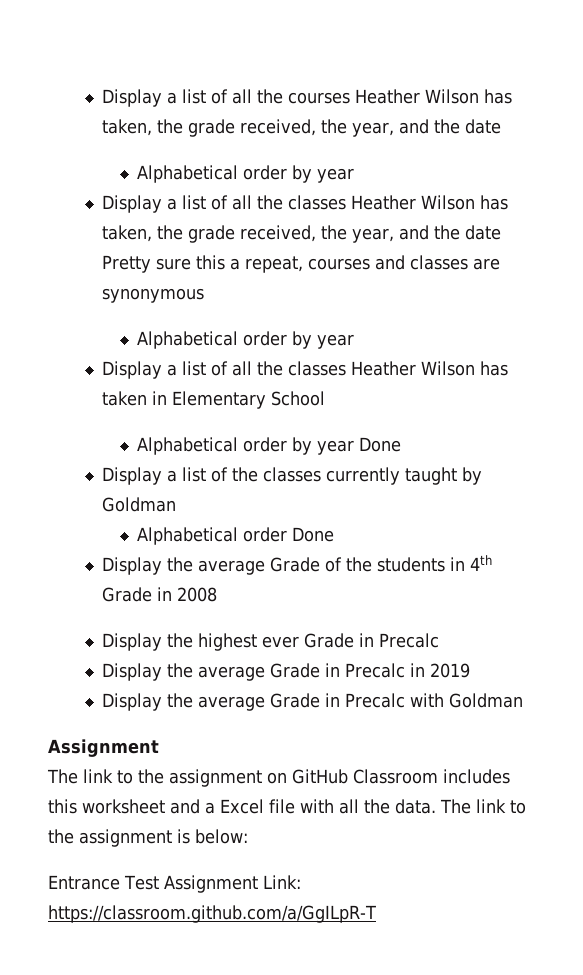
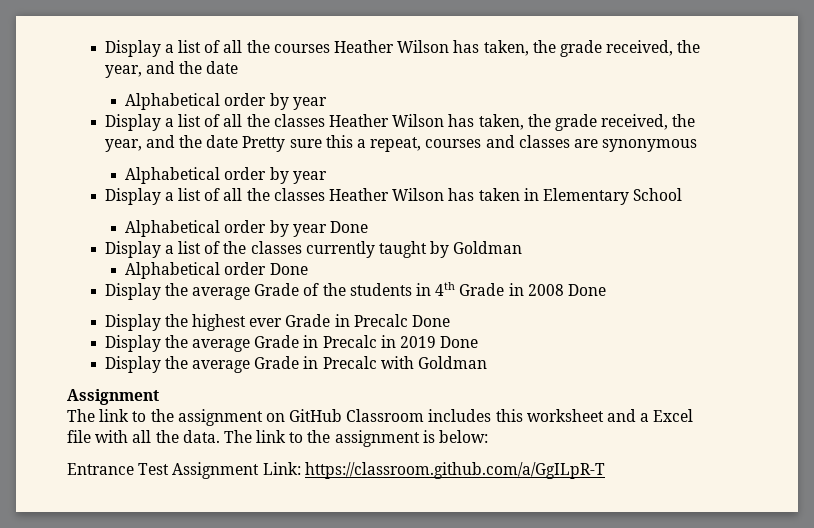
- Display the average Grade of the students in 4th Grade in 2008
+ Display the average Grade of the students in 4th Grade in 2008 Done
- Display the highest ever Grade in Precalc
+ Display the highest ever Grade in Precalc Done
- Display the average Grade in Precalc in 2019
+ Display the average Grade in Precalc in 2019 Done

